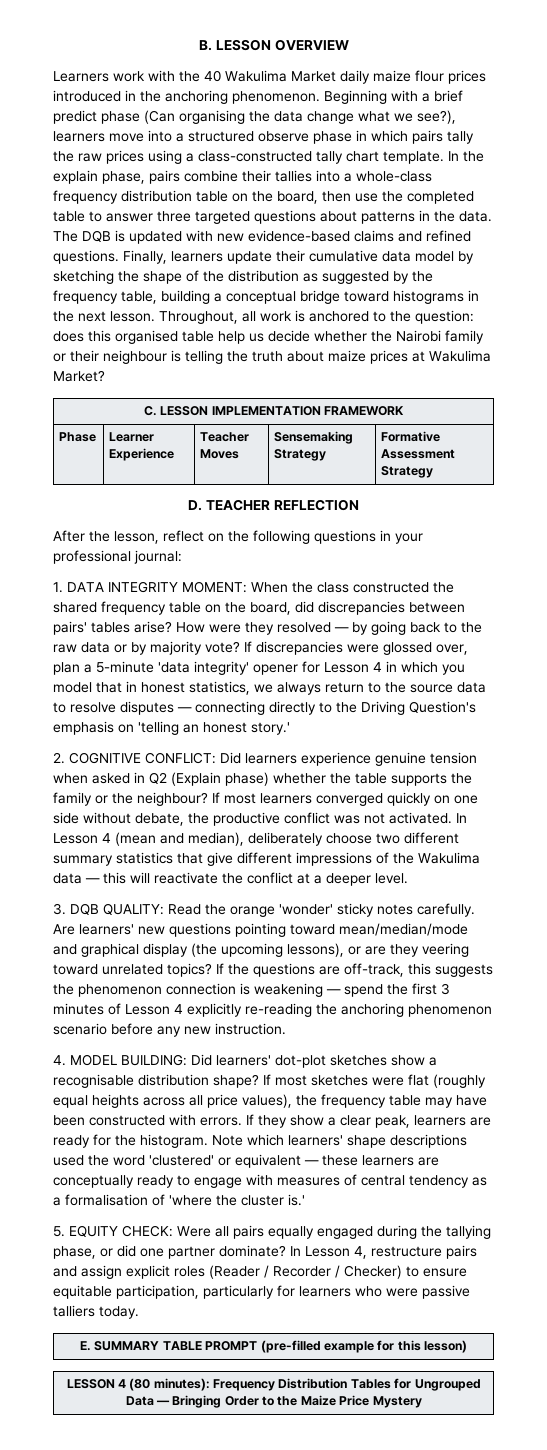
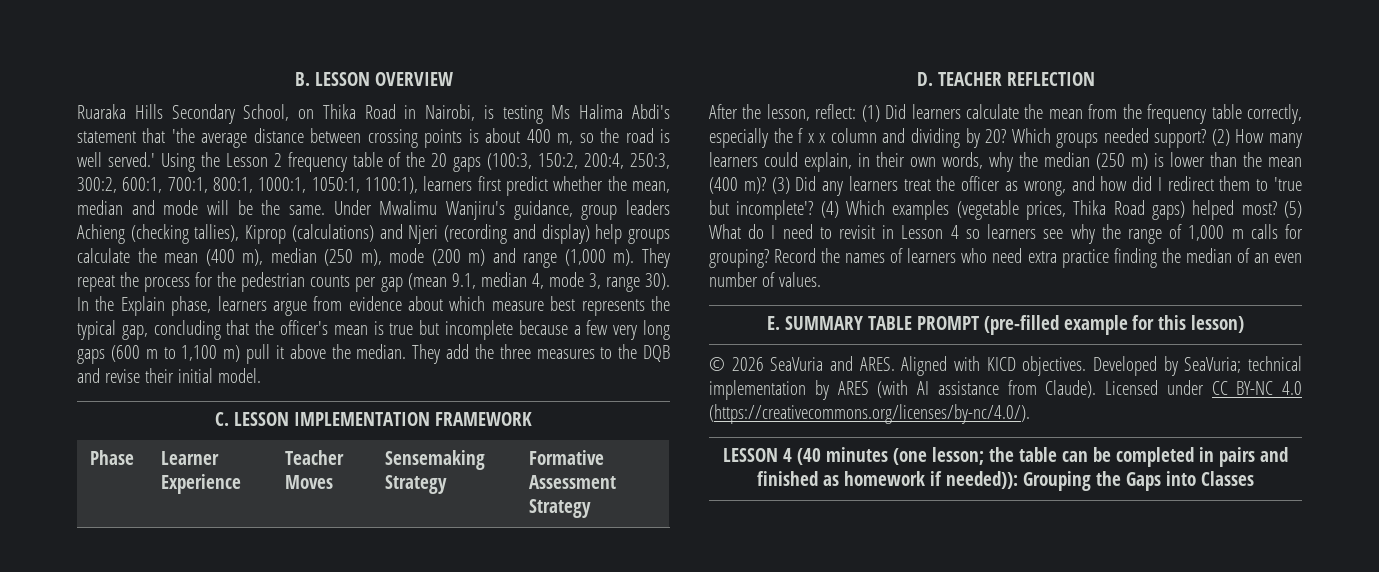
- Learners work with the 40 Wakulima Market daily maize flour prices introduced in the anchoring phenomenon. Beginning with a brief predict phase (Can organising the data change what we see?), learners move into a structured observe phase in which pairs tally the raw prices using a class-constructed tally chart template. In the explain phase, pairs combine their tallies into a whole-class frequency distribution table on the board, then use the completed table to answer three targeted questions about patterns in the data. The DQB is updated with new evidence-based claims and refined questions. Finally, learners update their cumulative data model by sketching the shape of the distribution as suggested by the frequency table, building a conceptual bridge toward histograms in the next lesson. Throughout, all work is anchored to the question: does this organised table help us decide whether the Nairobi family or their neighbour is telling the truth about maize prices at Wakulima Market?
+ Ruaraka Hills Secondary School, on Thika Road in Nairobi, is testing Ms Halima Abdi's statement that 'the average distance between crossing points is about 400 m, so the road is well served.' Using the Lesson 2 frequency table of the 20 gaps (100:3, 150:2, 200:4, 250:3, 300:2, 600:1, 700:1, 800:1, 1000:1, 1050:1, 1100:1), learners first predict whether the mean, median and mode will be the same. Under Mwalimu Wanjiru's guidance, group leaders Achieng (checking tallies), Kiprop (calculations) and Njeri (recording and display) help groups calculate the mean (400 m), median (250 m), mode (200 m) and range (1,000 m). They repeat the process for the pedestrian counts per gap (mean 9.1, median 4, mode 3, range 30). In the Explain phase, learners argue from evidence about which measure best represents the typical gap, concluding that the officer's mean is true but incomplete because a few very long gaps (600 m to 1,100 m) pull it above the median. They add the three measures to the DQB and revise their initial model.
- After the lesson, reflect on the following questions in your professional journal:
- 1. DATA INTEGRITY MOMENT: When the class constructed the shared frequency table on the board, did discrepancies between pairs' tables arise? How were they resolved — by going back to the raw data or by majority vote? If discrepancies were glossed over, plan a 5-minute 'data integrity' opener for Lesson 4 in which you model that in honest statistics, we always return to the source data to resolve disputes — connecting directly to the Driving Question's emphasis on 'telling an honest story.'
- 2. COGNITIVE CONFLICT: Did learners experience genuine tension when asked in Q2 (Explain phase) whether the table supports the family or the neighbour? If most learners converged quickly on one side without debate, the productive conflict was not activated. In Lesson 4 (mean and median), deliberately choose two different summary statistics that give different impressions of the Wakulima data — this will reactivate the conflict at a deeper level.
- 3. DQB QUALITY: Read the orange 'wonder' sticky notes carefully. Are learners' new questions pointing toward mean/median/mode and graphical display (the upcoming lessons), or are they veering toward unrelated topics? If the questions are off-track, this suggests the phenomenon connection is weakening — spend the first 3 minutes of Lesson 4 explicitly re-reading the anchoring phenomenon scenario before any new instruction.
- 4. MODEL BUILDING: Did learners' dot-plot sketches show a recognisable distribution shape? If most sketches were flat (roughly equal heights across all price values), the frequency table may have been constructed with errors. If they show a clear peak, learners are ready for the histogram. Note which learners' shape descriptions used the word 'clustered' or equivalent — these learners are conceptually ready to engage with measures of central tendency as a formalisation of 'where the cluster is.'
- 5. EQUITY CHECK: Were all pairs equally engaged during the tallying phase, or did one partner dominate? In Lesson 4, restructure pairs and assign explicit roles (Reader / Recorder / Checker) to ensure equitable participation, particularly for learners who were passive talliers today.
+ After the lesson, reflect: (1) Did learners calculate the mean from the frequency table correctly, especially the f x x column and dividing by 20? Which groups needed support? (2) How many learners could explain, in their own words, why the median (250 m) is lower than the mean (400 m)? (3) Did any learners treat the officer as wrong, and how did I redirect them to 'true but incomplete'? (4) Which examples (vegetable prices, Thika Road gaps) helped most? (5) What do I need to revisit in Lesson 4 so learners see why the range of 1,000 m calls for grouping? Record the names of learners who need extra practice finding the median of an even number of values.
- LESSON 4 (80 minutes): Frequency Distribution Tables for Ungrouped Data — Bringing Order to the Maize Price Mystery
+ © 2026 SeaVuria and ARES. Aligned with KICD objectives. Developed by SeaVuria; technical implementation by ARES (with AI assistance from Claude). Licensed under CC BY-NC 4.0 (https://creativecommons.org/licenses/by-nc/4.0/).
+ LESSON 4 (40 minutes (one lesson; the table can be completed in pairs and finished as homework if needed)): Grouping the Gaps into Classes

